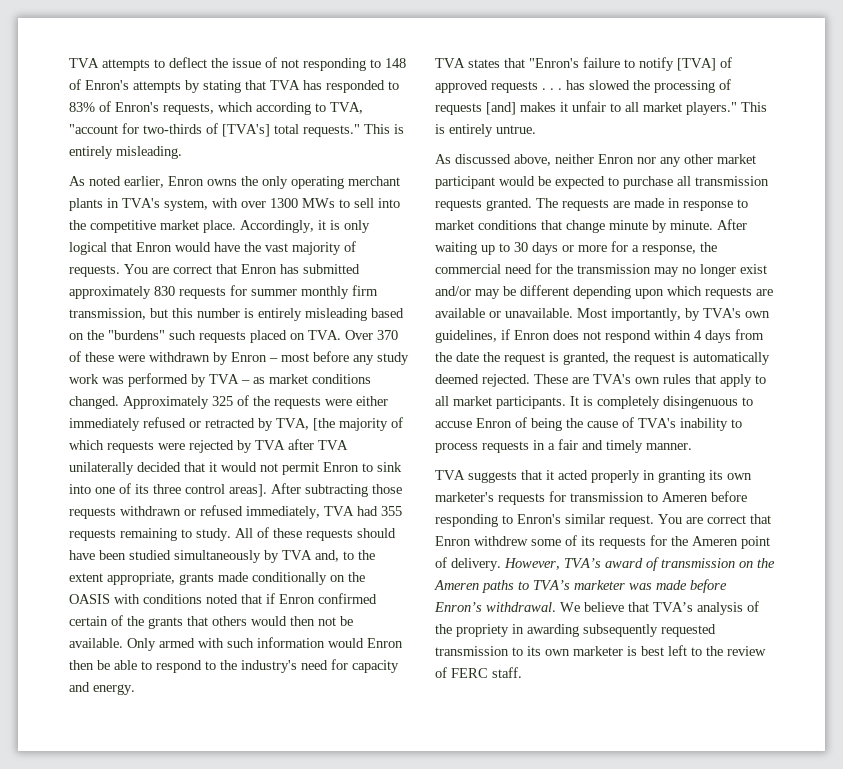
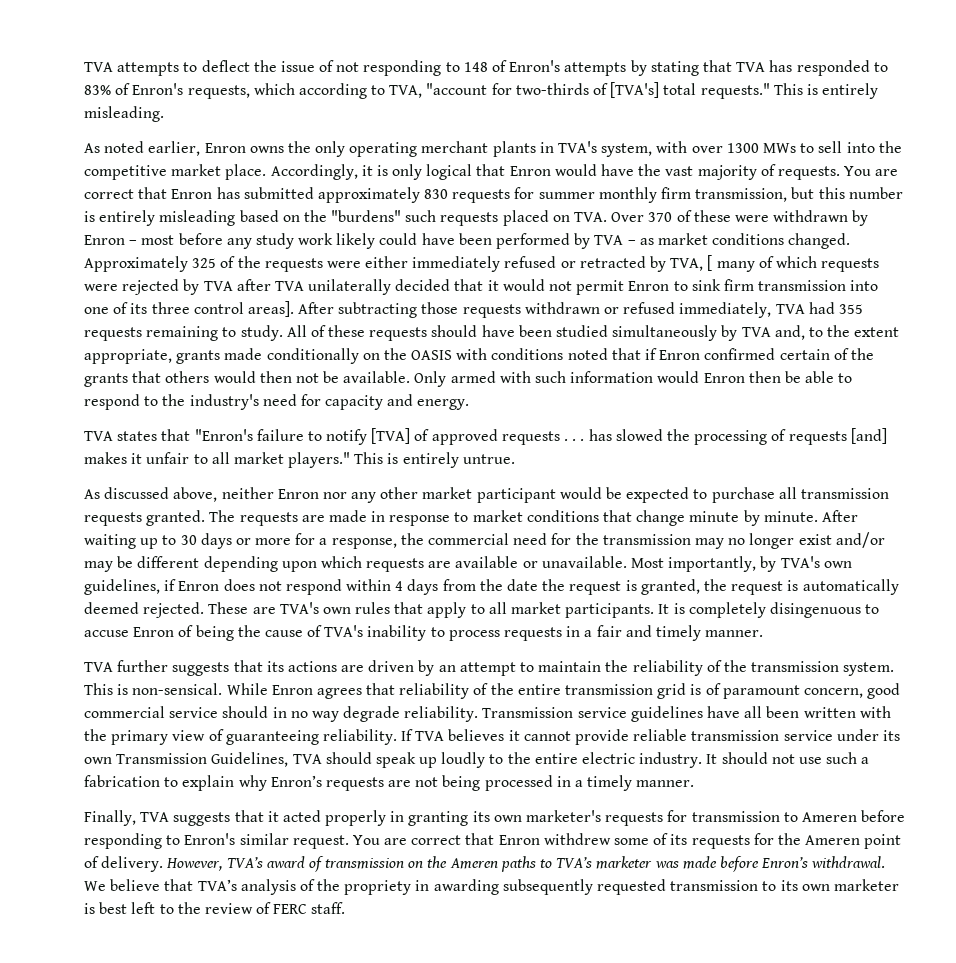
- You are correct that Enron has submitted approximately 830 requests for summer monthly firm transmission, but this number is entirely misleading based on the "burdens" such requests placed on TVA. Over 370 of these were withdrawn by Enron – most before any study work was performed by TVA – as market conditions changed.
+ You are correct that Enron has submitted approximately 830 requests for summer monthly firm transmission, but this number is entirely misleading based on the "burdens" such requests placed on TVA. Over 370 of these were withdrawn by Enron – most before any study work likely could have been performed by TVA – as market conditions changed.
- Approximately 325 of the requests were either immediately refused or retracted by TVA, [the majority of which requests were rejected by TVA after TVA unilaterally decided that it would not permit Enron to sink into one of its three control areas].
+ Approximately 325 of the requests were either immediately refused or retracted by TVA, [ many of which requests were rejected by TVA after TVA unilaterally decided that it would not permit Enron to sink firm transmission into one of its three control areas].
- TVA suggests that it acted properly in granting its own marketer's requests for transmission to Ameren before responding to Enron's similar request.
+ TVA further suggests that its actions are driven by an attempt to maintain the reliability of the transmission system. This is non-sensical. While Enron agrees that reliability of the entire transmission grid is of paramount concern, good commercial service should in no way degrade reliability. Transmission service guidelines have all been written with the primary view of guaranteeing reliability. If TVA believes it cannot provide reliable transmission service under its own Transmission Guidelines, TVA should speak up loudly to the entire electric industry. It should not use such a fabrication to explain why Enron’s requests are not being processed in a timely manner.
+ Finally, TVA suggests that it acted properly in granting its own marketer's requests for transmission to Ameren before responding to Enron's similar request.

